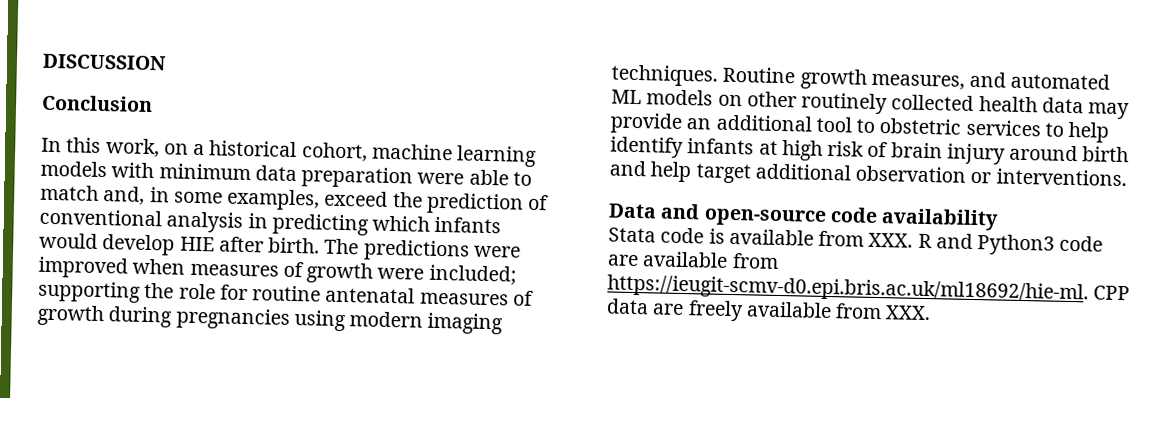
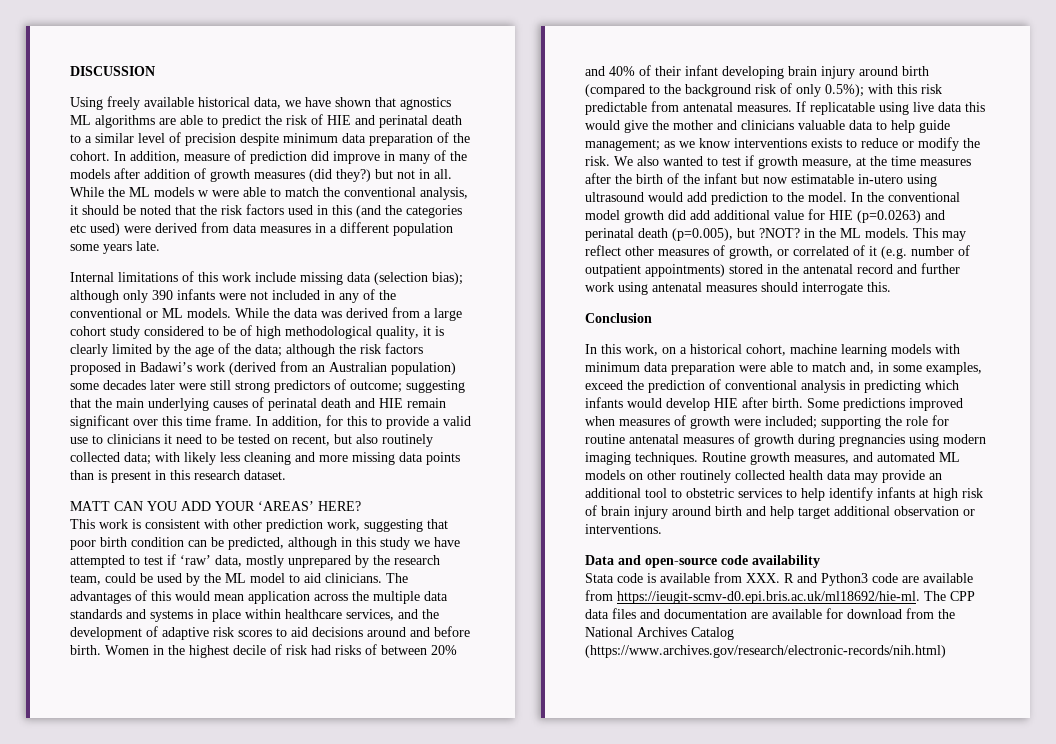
+ Using freely available historical data, we have shown that agnostics ML algorithms are able to predict the risk of HIE and perinatal death to a similar level of precision despite minimum data preparation of the cohort. In addition, measure of prediction did improve in many of the models after addition of growth measures (did they?) but not in all. While the ML models w were able to match the conventional analysis, it should be noted that the risk factors used in this (and the categories etc used) were derived from data measures in a different population some years late.
+ Internal limitations of this work include missing data (selection bias); although only 390 infants were not included in any of the conventional or ML models. While the data was derived from a large cohort study considered to be of high methodological quality, it is clearly limited by the age of the data; although the risk factors proposed in Badawi’s work (derived from an Australian population) some decades later were still strong predictors of outcome; suggesting that the main underlying causes of perinatal death and HIE remain significant over this time frame. In addition, for this to provide a valid use to clinicians it need to be tested on recent, but also routinely collected data; with likely less cleaning and more missing data points than is present in this research dataset.
+ MATT CAN YOU ADD YOUR ‘AREAS’ HERE?
+ This work is consistent with other prediction work, suggesting that poor birth condition can be predicted, although in this study we have attempted to test if ‘raw’ data, mostly unprepared by the research team, could be used by the ML model to aid clinicians. The advantages of this would mean application across the multiple data standards and systems in place within healthcare services, and the development of adaptive risk scores to aid decisions around and before birth. Women in the highest decile of risk had risks of between 20% and 40% of their infant developing brain injury around birth (compared to the background risk of only 0.5%); with this risk predictable from antenatal measures. If replicatable using live data this would give the mother and clinicians valuable data to help guide management; as we know interventions exists to reduce or modify the risk. We also wanted to test if growth measure, at the time measures after the birth of the infant but now estimatable in-utero using ultrasound would add prediction to the model. In the conventional model growth did add additional value for HIE (p=0.0263) and perinatal death (p=0.005), but ?NOT? in the ML models. This may reflect other measures of growth, or correlated of it (e.g. number of outpatient appointments) stored in the antenatal record and further work using antenatal measures should interrogate this.
- The predictions were improved when measures of growth were included; supporting the role for routine antenatal measures of growth during pregnancies using modern imaging techniques.
+ Some predictions improved when measures of growth were included; supporting the role for routine antenatal measures of growth during pregnancies using modern imaging techniques.
- Stata code is available from XXX. R and Python3 code are available from https://ieugit-scmv-d0.epi.bris.ac.uk/ml18692/hie-ml. CPP data are freely available from XXX.
+ Stata code is available from XXX. R and Python3 code are available from https://ieugit-scmv-d0.epi.bris.ac.uk/ml18692/hie-ml. The CPP data files and documentation are available for download from the National Archives Catalog (https://www.archives.gov/research/electronic-records/nih.html)

